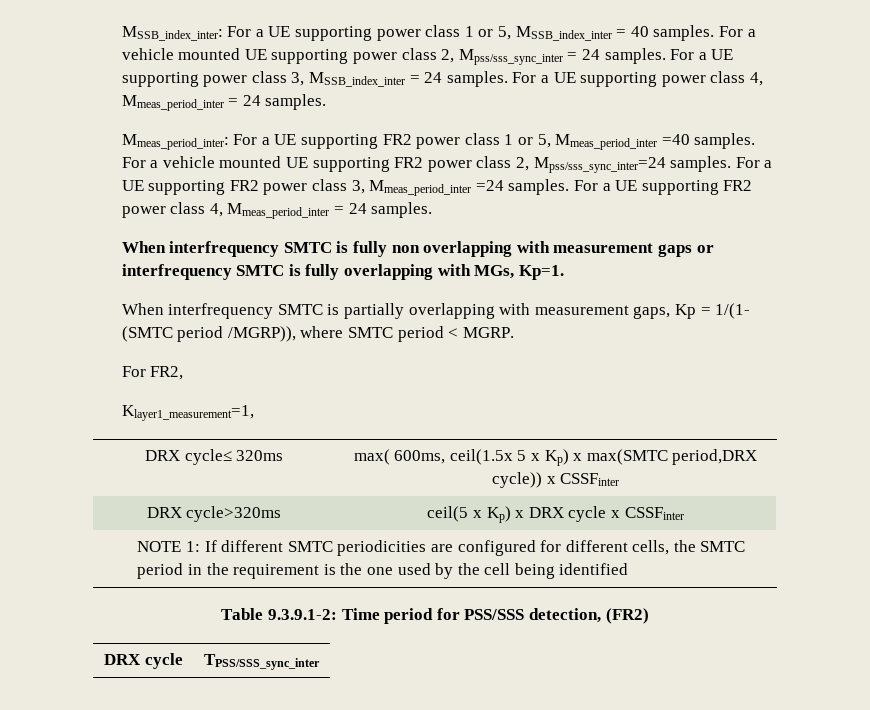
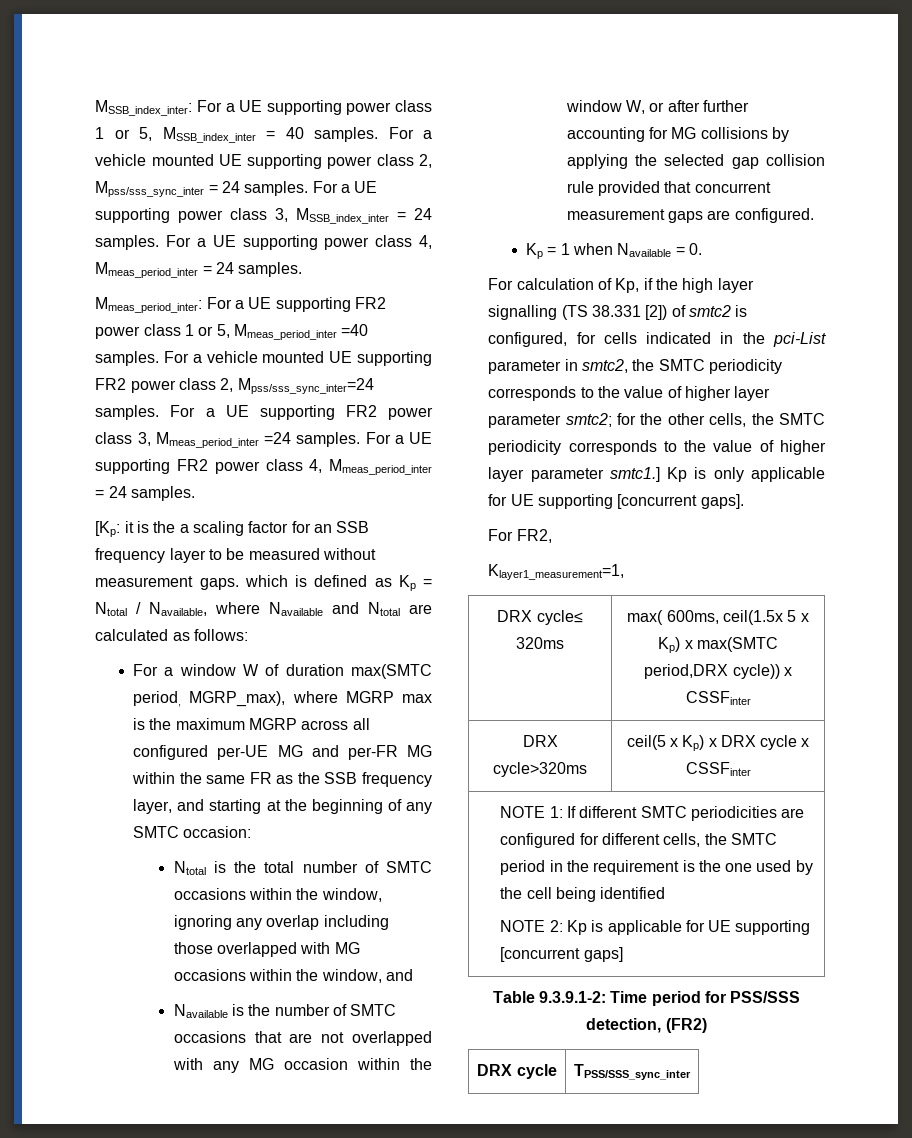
- When interfrequency SMTC is fully non overlapping with measurement gaps or interfrequency SMTC is fully overlapping with MGs, Kp=1.
- When interfrequency SMTC is partially overlapping with measurement gaps, Kp = 1/(1- (SMTC period /MGRP)), where SMTC period < MGRP.
+ [Kp: it is the a scaling factor for an SSB frequency layer to be measured without measurement gaps. which is defined as Kp = Ntotal / Navailable, where Navailable and Ntotal are calculated as follows:
+ For a window W of duration max(SMTC period, MGRP_max), where MGRP max is the maximum MGRP across all configured per-UE MG and per-FR MG within the same FR as the SSB frequency layer, and starting at the beginning of any SMTC occasion:
+ Ntotal is the total number of SMTC occasions within the window, ignoring any overlap including those overlapped with MG occasions within the window, and
+ Navailable is the number of SMTC occasions that are not overlapped with any MG occasion within the window W, or after further accounting for MG collisions by applying the selected gap collision rule provided that concurrent measurement gaps are configured.
+ Kp = 1 when Navailable = 0.
+ For calculation of Kp, if the high layer signalling (TS 38.331 [2]) of smtc2 is configured, for cells indicated in the pci-List parameter in smtc2, the SMTC periodicity corresponds to the value of higher layer parameter smtc2; for the other cells, the SMTC periodicity corresponds to the value of higher layer parameter smtc1.] Kp is only applicable for UE supporting [concurrent gaps].
  NOTE 1: If different SMTC periodicities are configured for different cells, the SMTC period in the requirement is the one used by the cell being identified
+ NOTE 2: Kp is applicable for UE supporting [concurrent gaps]

